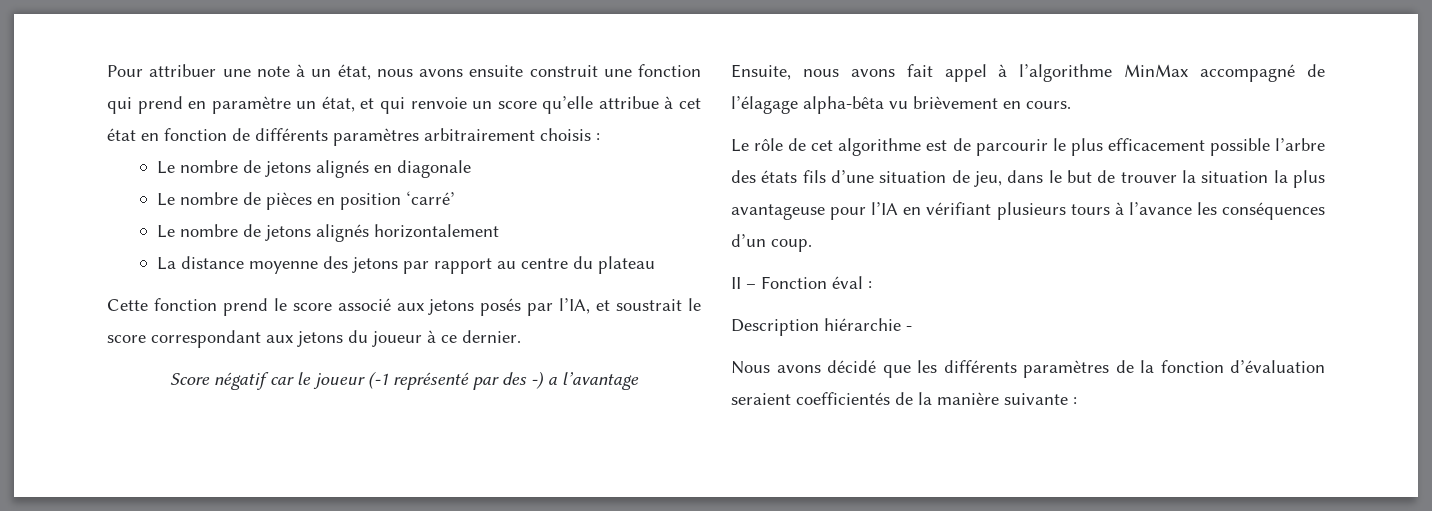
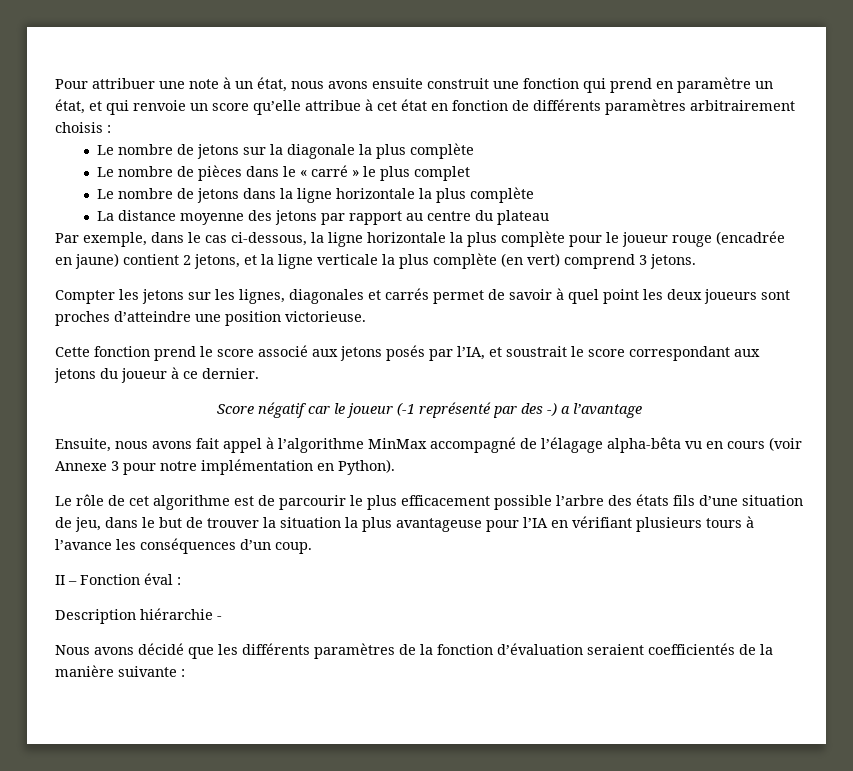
- Le nombre de jetons alignés en diagonale
+ Le nombre de jetons sur la diagonale la plus complète
- Le nombre de pièces en position ‘carré’
- Le nombre de jetons alignés horizontalement
+ Le nombre de pièces dans le « carré » le plus complet
+ Le nombre de jetons dans la ligne horizontale la plus complète
+ Par exemple, dans le cas ci-dessous, la ligne horizontale la plus complète pour le joueur rouge (encadrée en jaune) contient 2 jetons, et la ligne verticale la plus complète (en vert) comprend 3 jetons.
+ Compter les jetons sur les lignes, diagonales et carrés permet de savoir à quel point les deux joueurs sont proches d’atteindre une position victorieuse.
- Ensuite, nous avons fait appel à l’algorithme MinMax accompagné de l’élagage alpha-bêta vu brièvement en cours.
+ Ensuite, nous avons fait appel à l’algorithme MinMax accompagné de l’élagage alpha-bêta vu en cours (voir Annexe 3 pour notre implémentation en Python).

